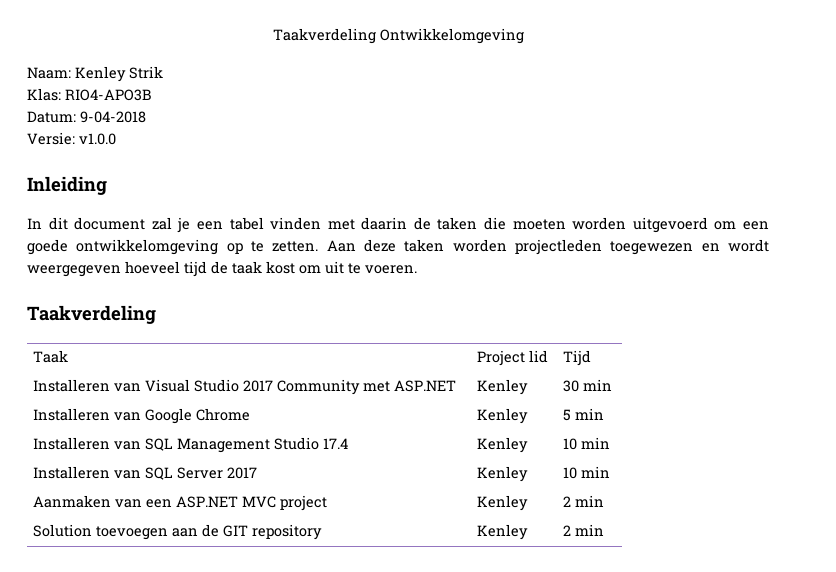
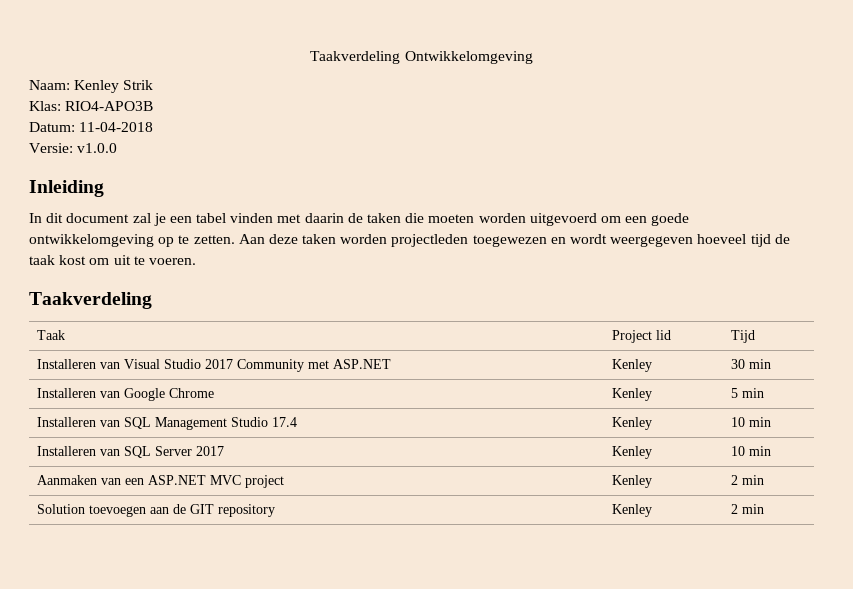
- Datum: 9-04-2018
+ Datum: 11-04-2018

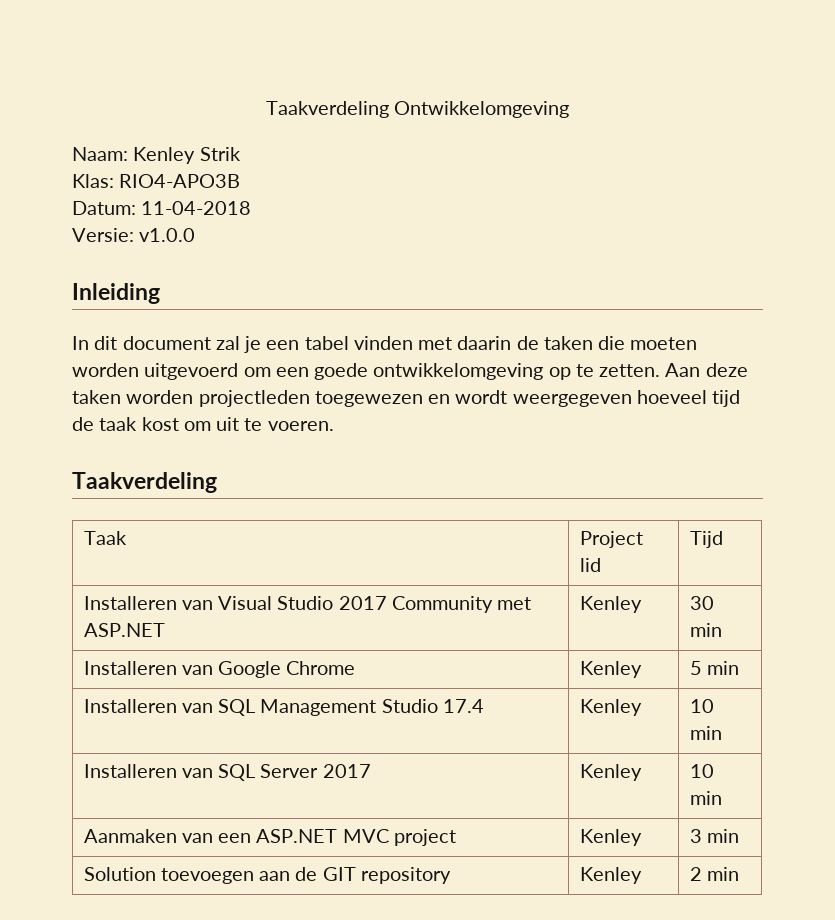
- Aanmaken van een ASP.NET MVC project | Kenley | 2 min
+ Aanmaken van een ASP.NET MVC project | Kenley | 3 min

